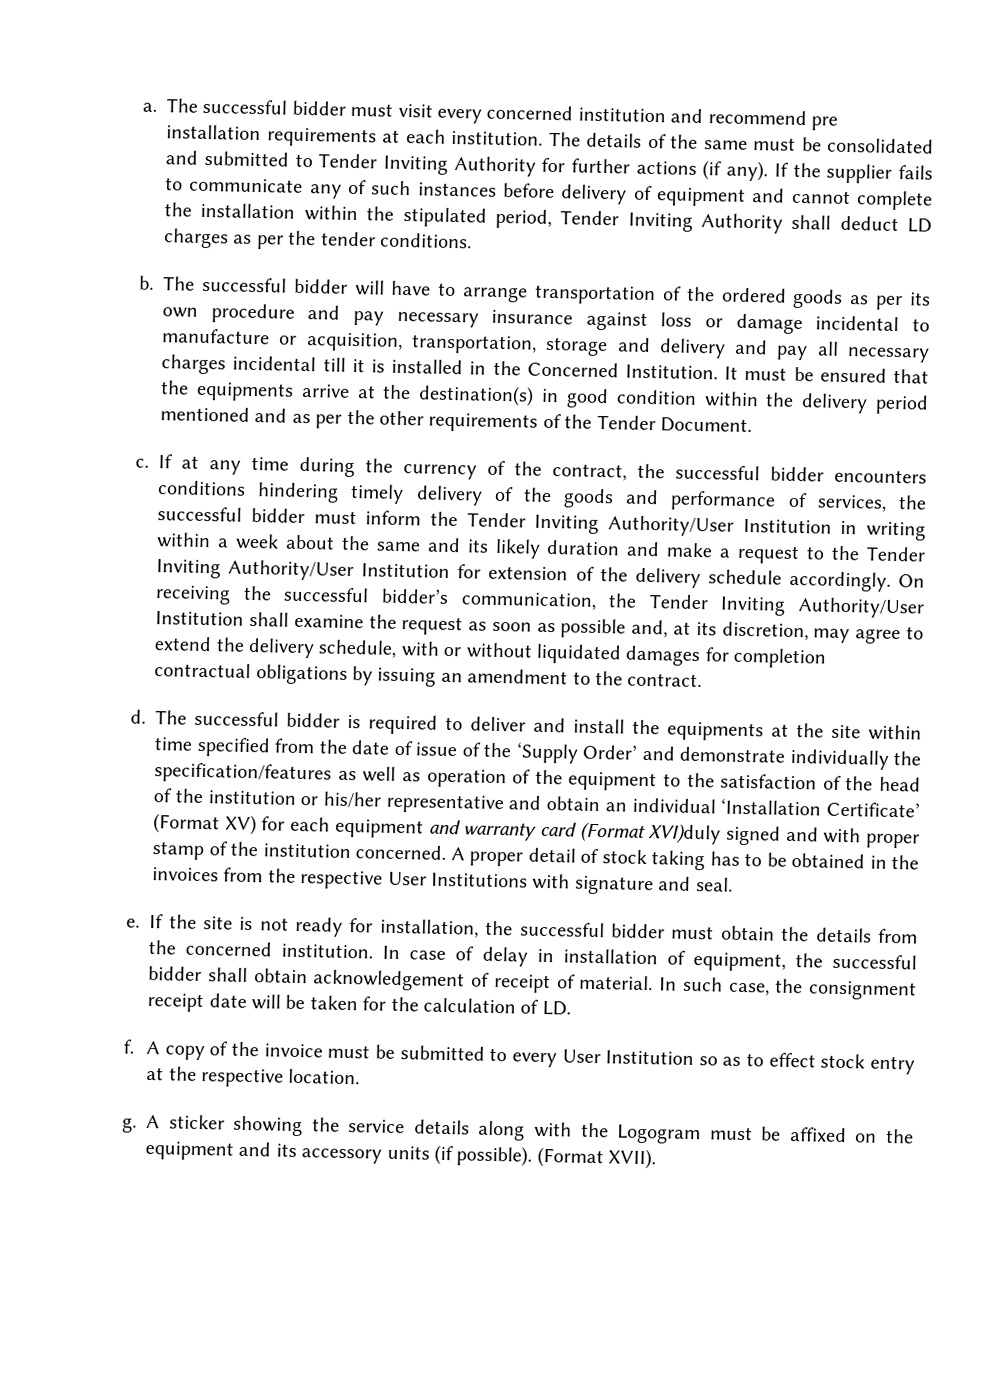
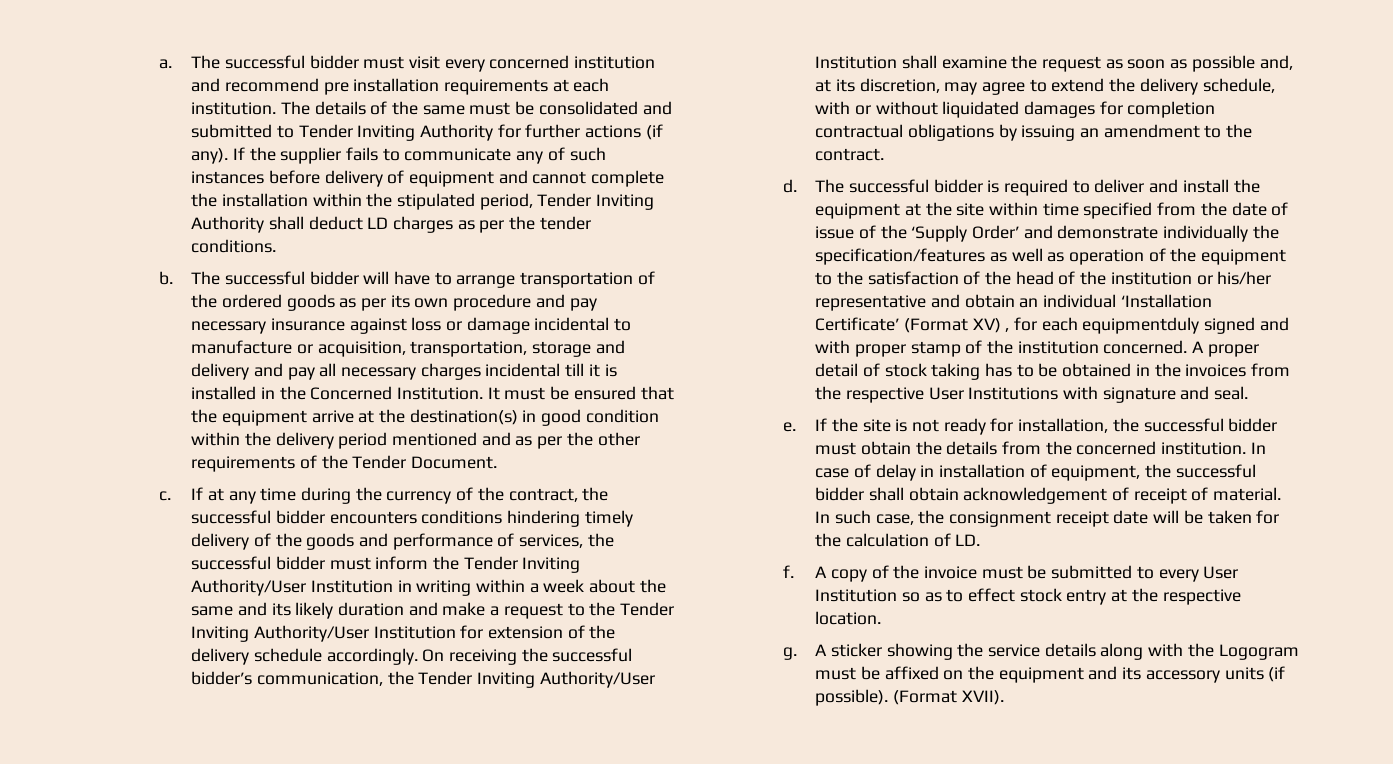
- It must be ensured that the equipments arrive at the destination(s) in good condition within the delivery period mentioned and as per the other requirements of the Tender Document.
+ It must be ensured that the equipment arrive at the destination(s) in good condition within the delivery period mentioned and as per the other requirements of the Tender Document.
- The successful bidder is required to deliver and install the equipments at the site within time specified from the date of issue of the ‘Supply Order’ and demonstrate individually the specification/features as well as operation of the equipment to the satisfaction of the head of the institution or his/her representative and obtain an individual ‘Installation Certificate’ (Format XV) for each equipment and warranty card (Format XVI)duly signed and with proper stamp of the institution concerned.
+ The successful bidder is required to deliver and install the equipment at the site within time specified from the date of issue of the ‘Supply Order’ and demonstrate individually the specification/features as well as operation of the equipment to the satisfaction of the head of the institution or his/her representative and obtain an individual ‘Installation Certificate’ (Format XV) , for each equipmentduly signed and with proper stamp of the institution concerned.

